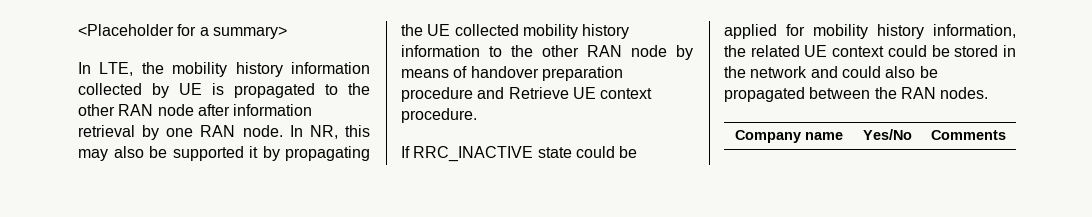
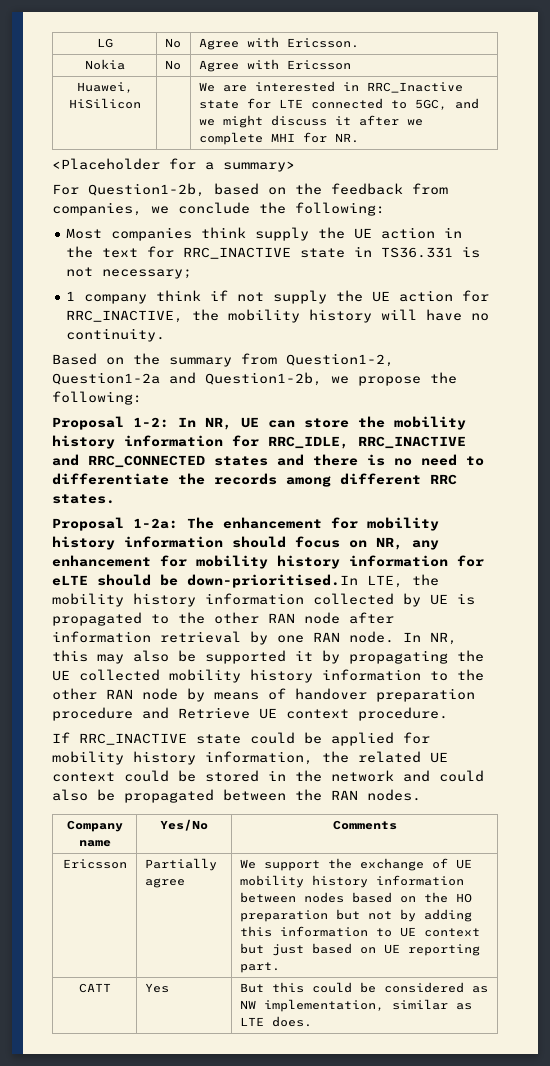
+ LG | No | Agree with Ericsson.
+ Nokia | No | Agree with Ericsson
+ Huawei, HiSilicon | | We are interested in RRC_Inactive state for LTE connected to 5GC, and we might discuss it after we complete MHI for NR.
  <Placeholder for a summary>
- In LTE, the mobility history information collected by UE is propagated to the other RAN node after information retrieval by one RAN node.
+ For Question1-2b, based on the feedback from companies, we conclude the following:
+ Most companies think supply the UE action in the text for RRC_INACTIVE state in TS36.331 is not necessary;
+ 1 company think if not supply the UE action for RRC_INACTIVE, the mobility history will have no continuity.
+ Based on the summary from Question1-2, Question1-2a and Question1-2b, we propose the following:
+ Proposal 1-2: In NR, UE can store the mobility history information for RRC_IDLE, RRC_INACTIVE and RRC_CONNECTED states and there is no need to differentiate the records among different RRC states.
+ Proposal 1-2a: The enhancement for mobility history information should focus on NR, any enhancement for mobility history information for eLTE should be down-prioritised.In LTE, the mobility history information collected by UE is propagated to the other RAN node after information retrieval by one RAN node.
+ Ericsson | Partially agree | We support the exchange of UE mobility history information between nodes based on the HO preparation but not by adding this information to UE context but just based on UE reporting part.
+ CATT | Yes | But this could be considered as NW implementation, similar as LTE does.

